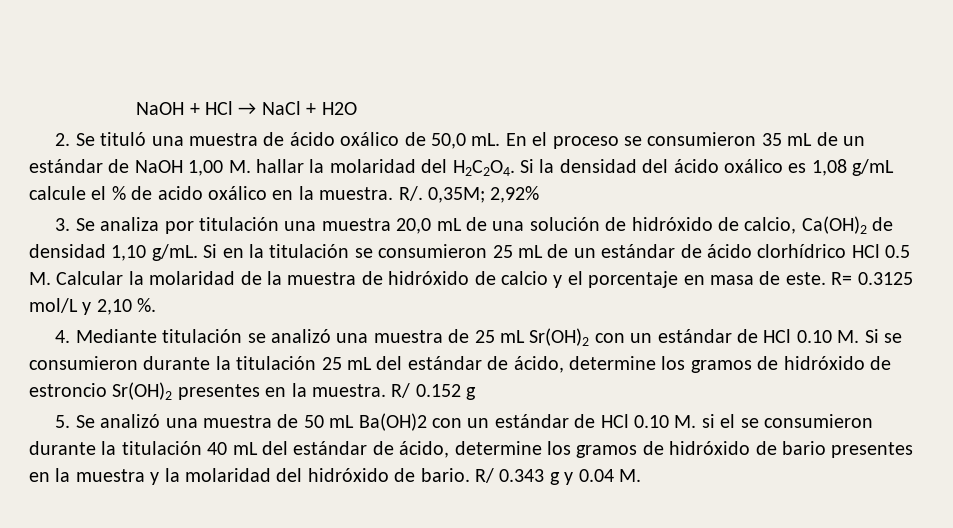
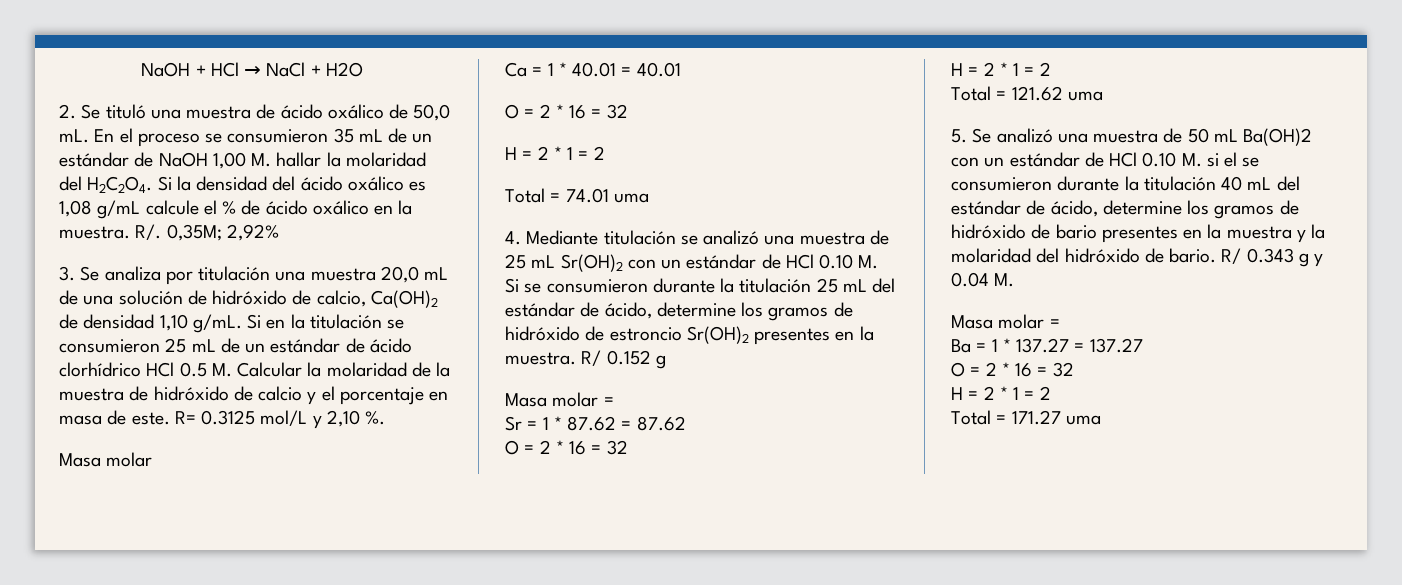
- Si la densidad del ácido oxálico es 1,08 g/mL calcule el % de acido oxálico en la muestra.
+ Si la densidad del ácido oxálico es 1,08 g/mL calcule el % de ácido oxálico en la muestra.
  R= 0.3125 mol/L y 2,10 %.
+ Masa molar
+ Ca = 1 * 40.01 = 40.01
+ O = 2 * 16 = 32
+ H = 2 * 1 = 2
+ Total = 74.01 uma
  R/ 0.152 g
+ Masa molar =
+ Sr = 1 * 87.62 = 87.62
+ O = 2 * 16 = 32
+ H = 2 * 1 = 2
+ Total = 121.62 uma
  R/ 0.343 g y 0.04 M.
+ Masa molar =
+ Ba = 1 * 137.27 = 137.27
+ O = 2 * 16 = 32
+ H = 2 * 1 = 2
+ Total = 171.27 uma

